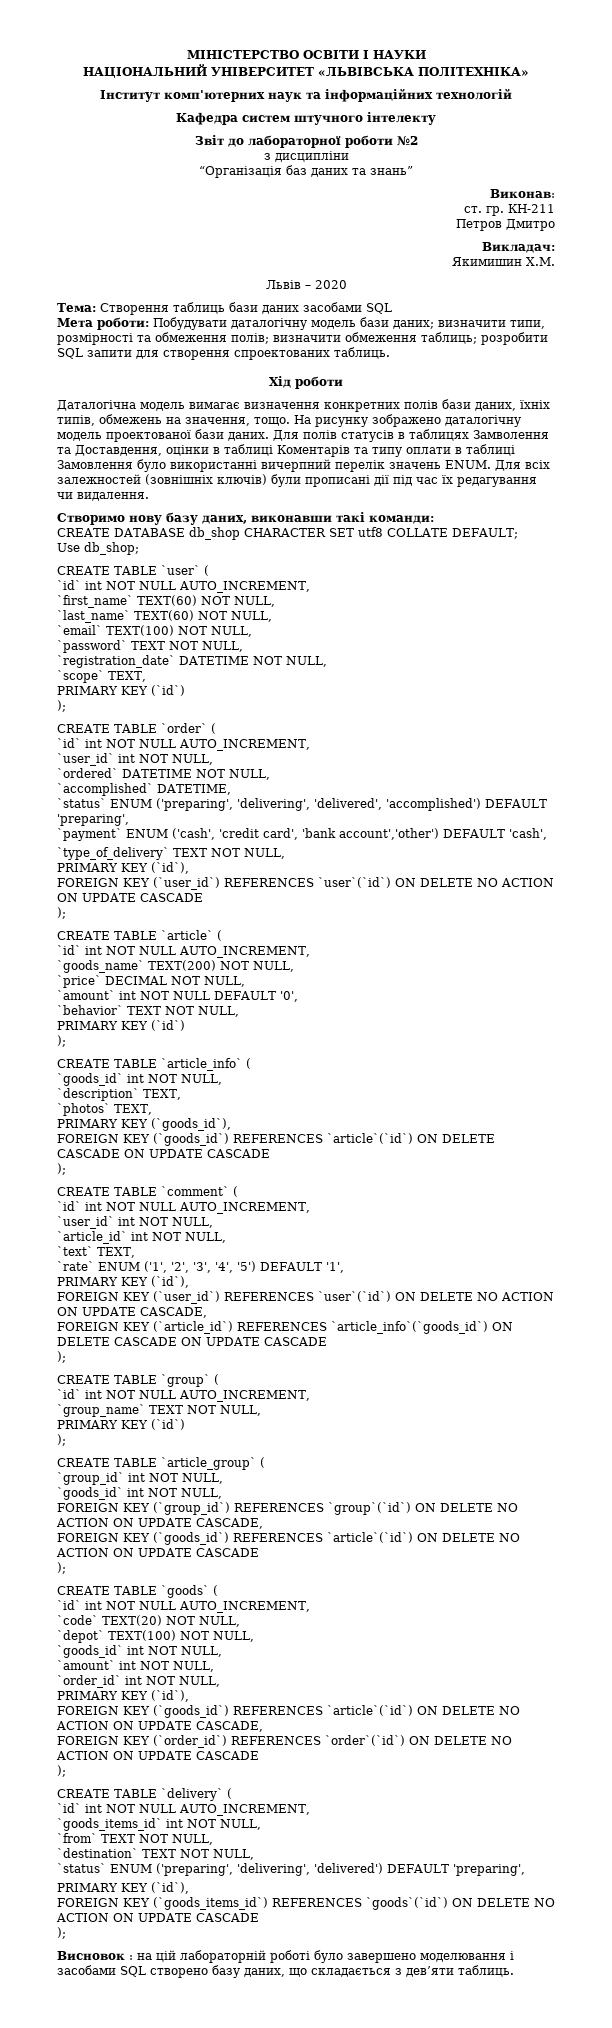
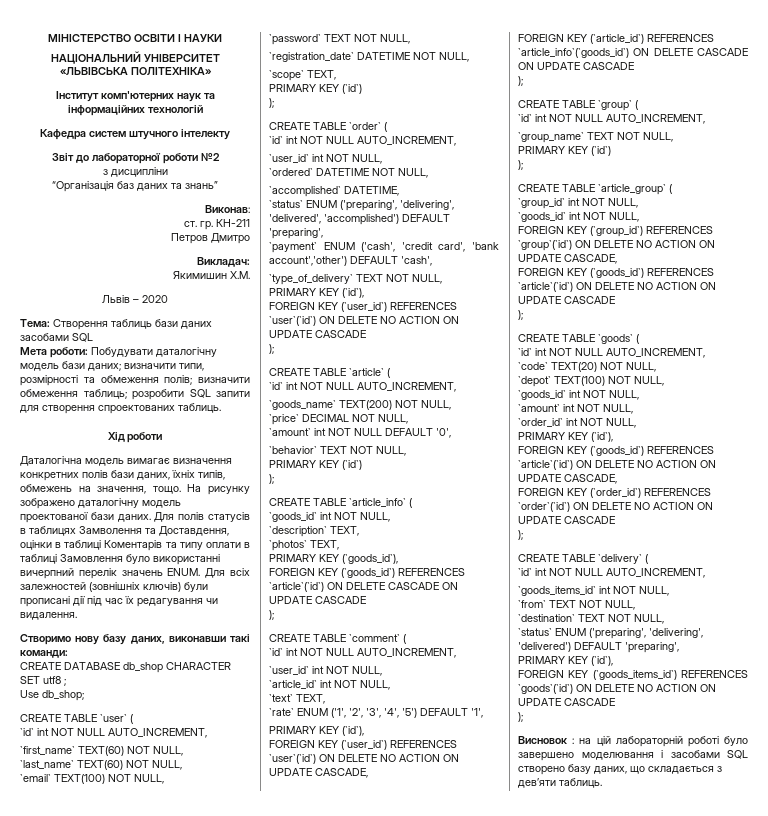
- CREATE DATABASE db_shop CHARACTER SET utf8 COLLATE DEFAULT;
+ CREATE DATABASE db_shop CHARACTER SET utf8 ;

